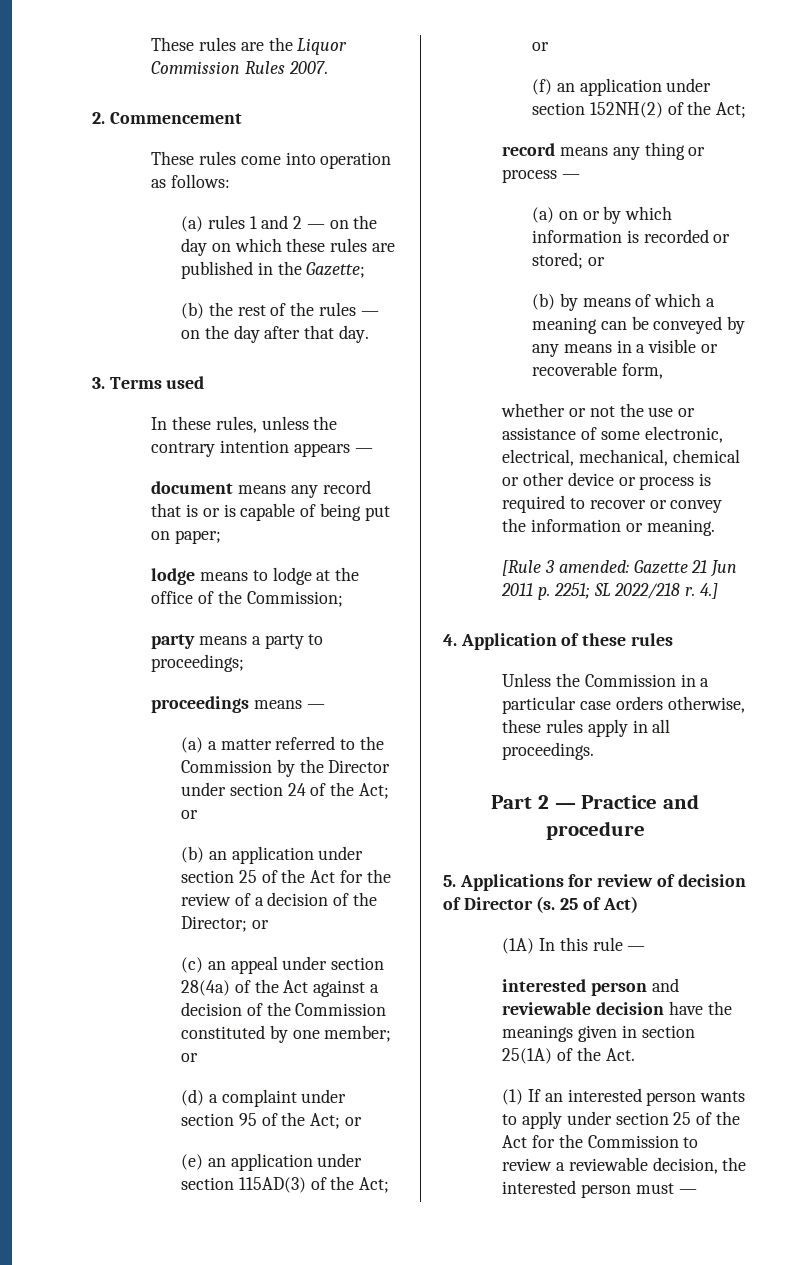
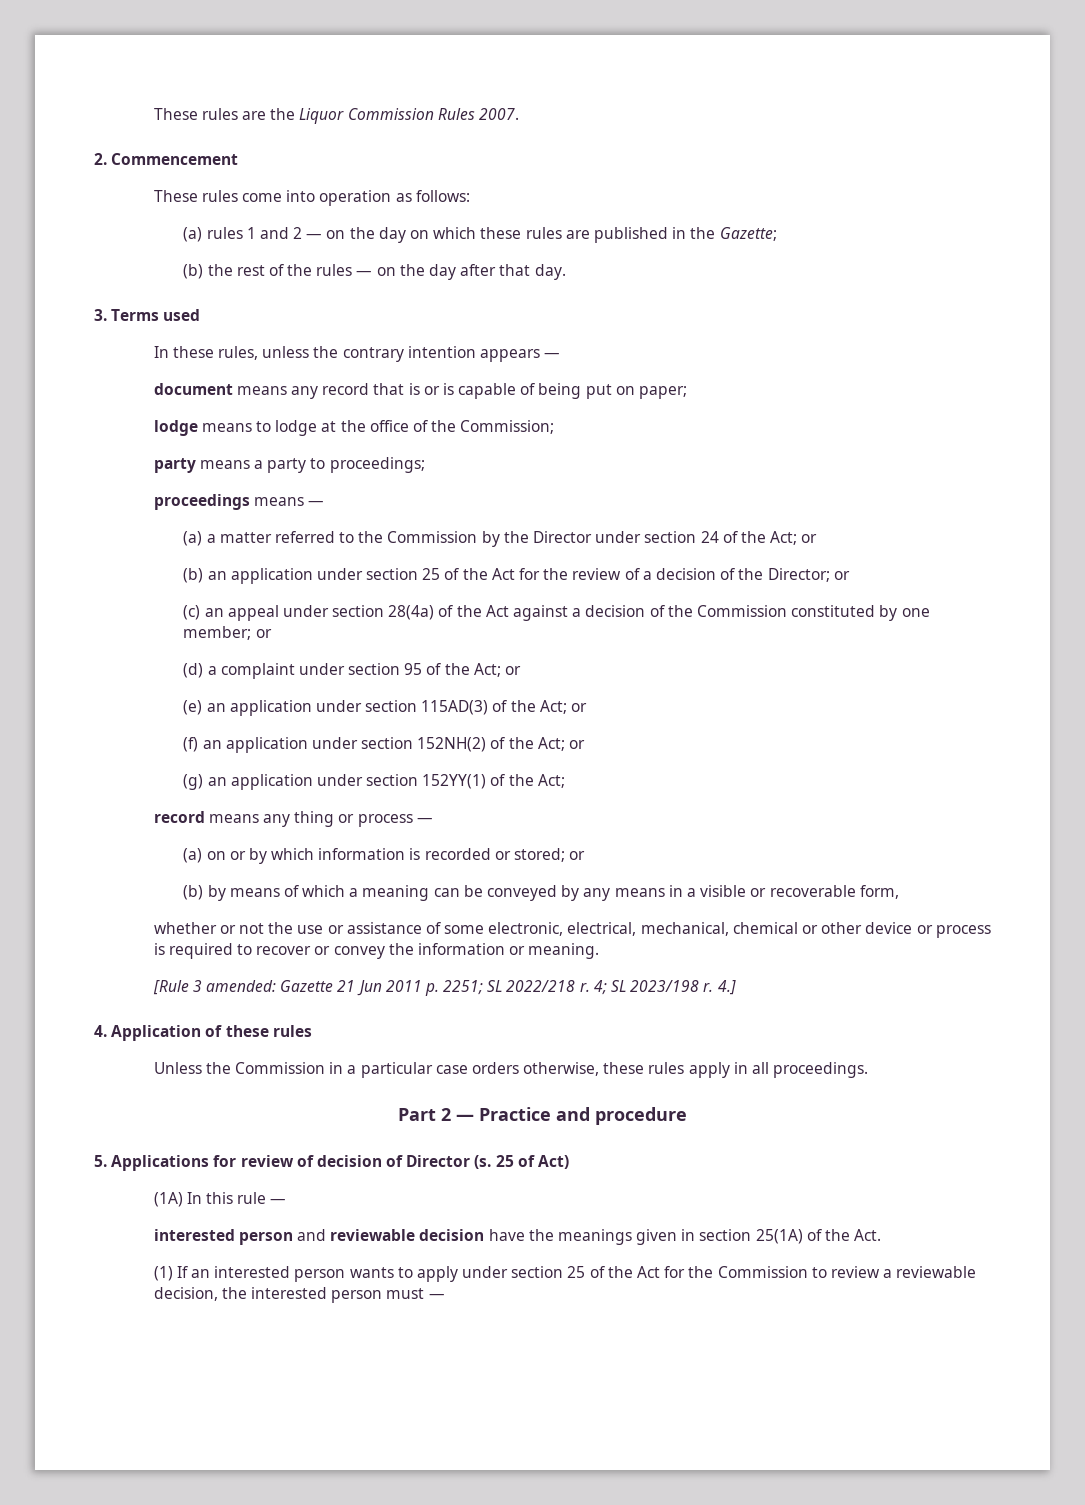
- (f) an application under section 152NH(2) of the Act;
+ (f) an application under section 152NH(2) of the Act; or
+ (g) an application under section 152YY(1) of the Act;
+ 4; SL 2023/198 r.

